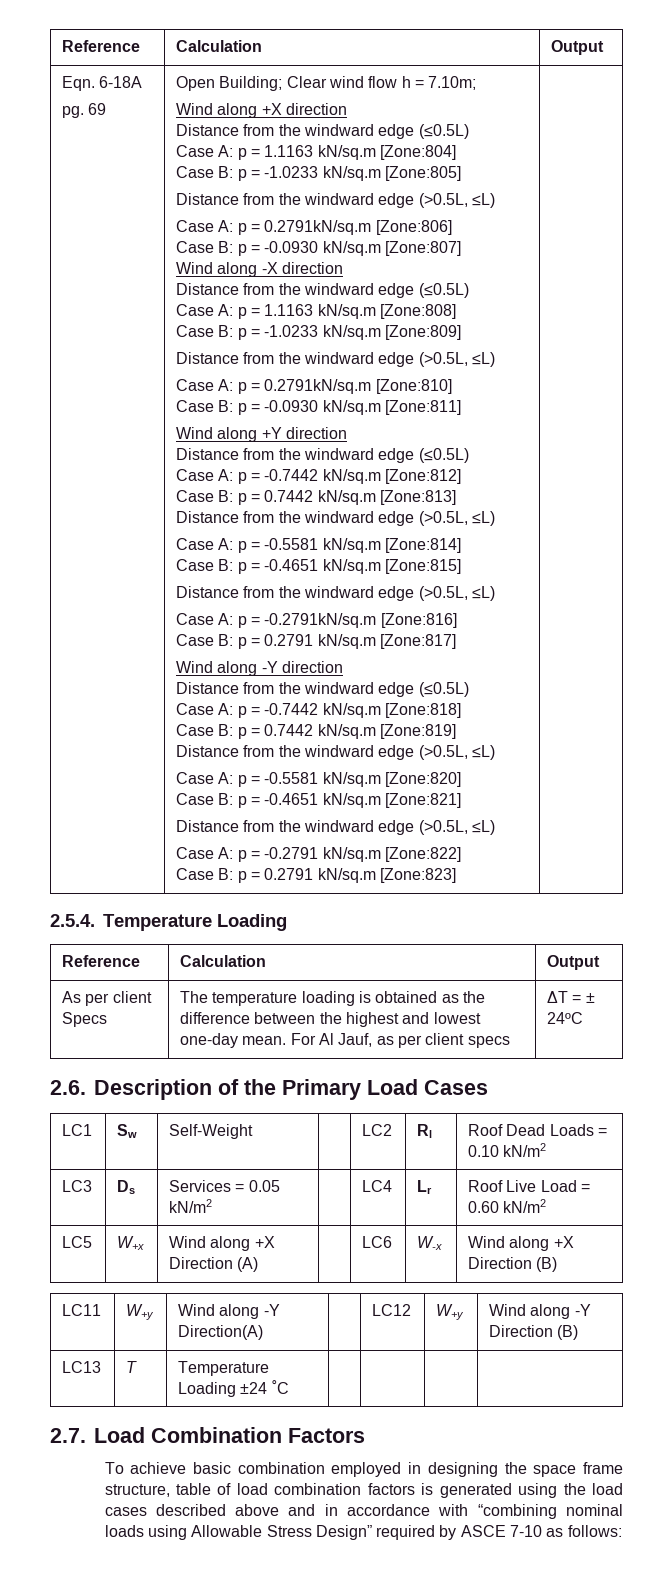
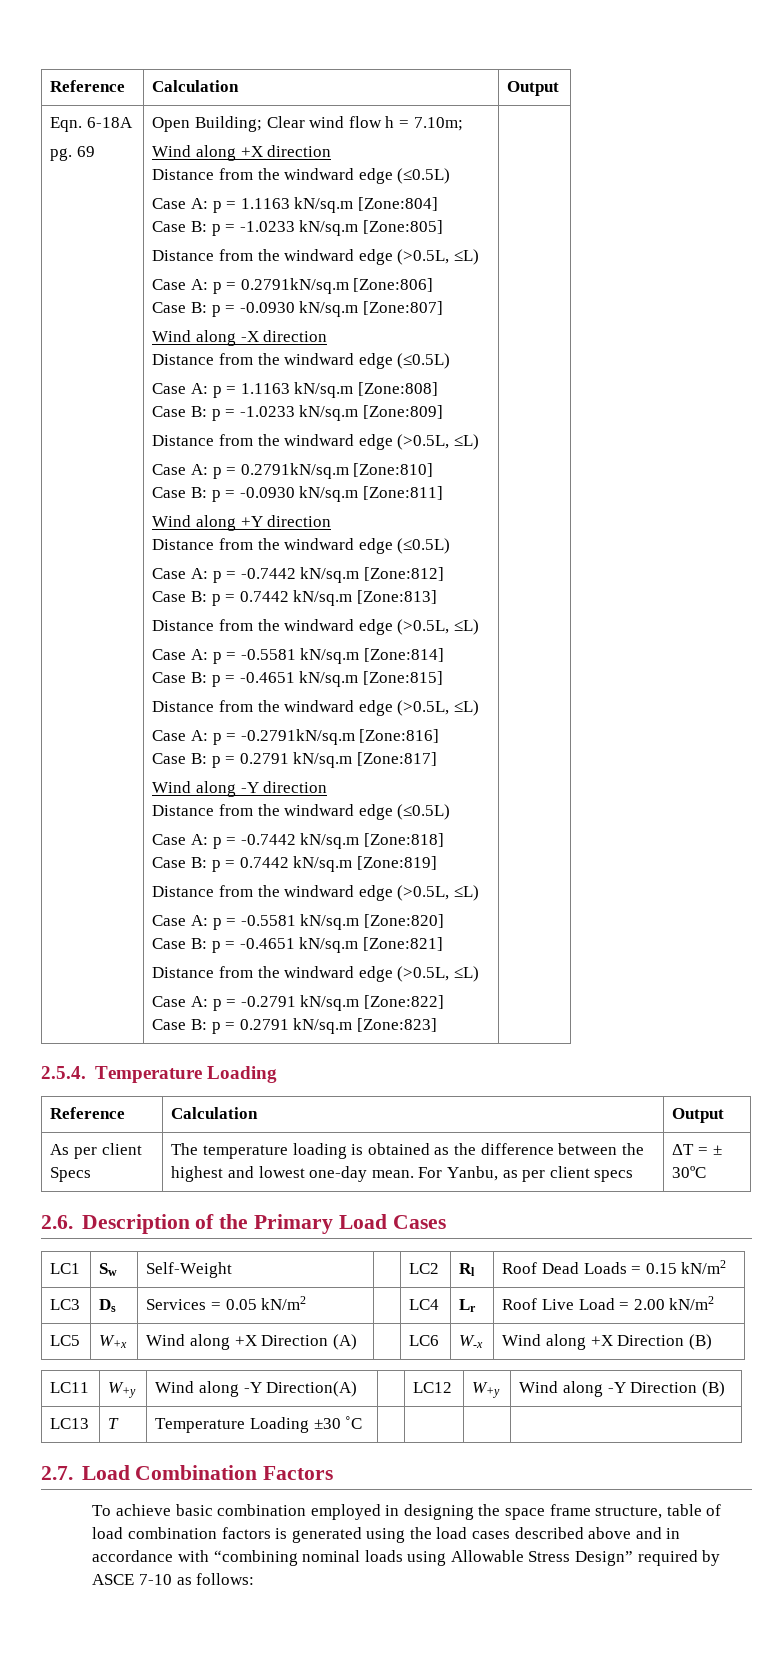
- As per client Specs | The temperature loading is obtained as the difference between the highest and lowest one-day mean. For Al Jauf, as per client specs | ΔT = ± 24ºC
+ As per client Specs | The temperature loading is obtained as the difference between the highest and lowest one-day mean. For Yanbu, as per client specs | ΔT = ± 30ºC
- LC1 | Sw | Self-Weight | | LC2 | Rl | Roof Dead Loads = 0.10 kN/m2
+ LC1 | Sw | Self-Weight | | LC2 | Rl | Roof Dead Loads = 0.15 kN/m2
- LC3 | Ds | Services = 0.05 kN/m2 | | LC4 | Lr | Roof Live Load = 0.60 kN/m2
+ LC3 | Ds | Services = 0.05 kN/m2 | | LC4 | Lr | Roof Live Load = 2.00 kN/m2
- LC13 | T | Temperature Loading ±24 ˚C | | | |
+ LC13 | T | Temperature Loading ±30 ˚C | | | |

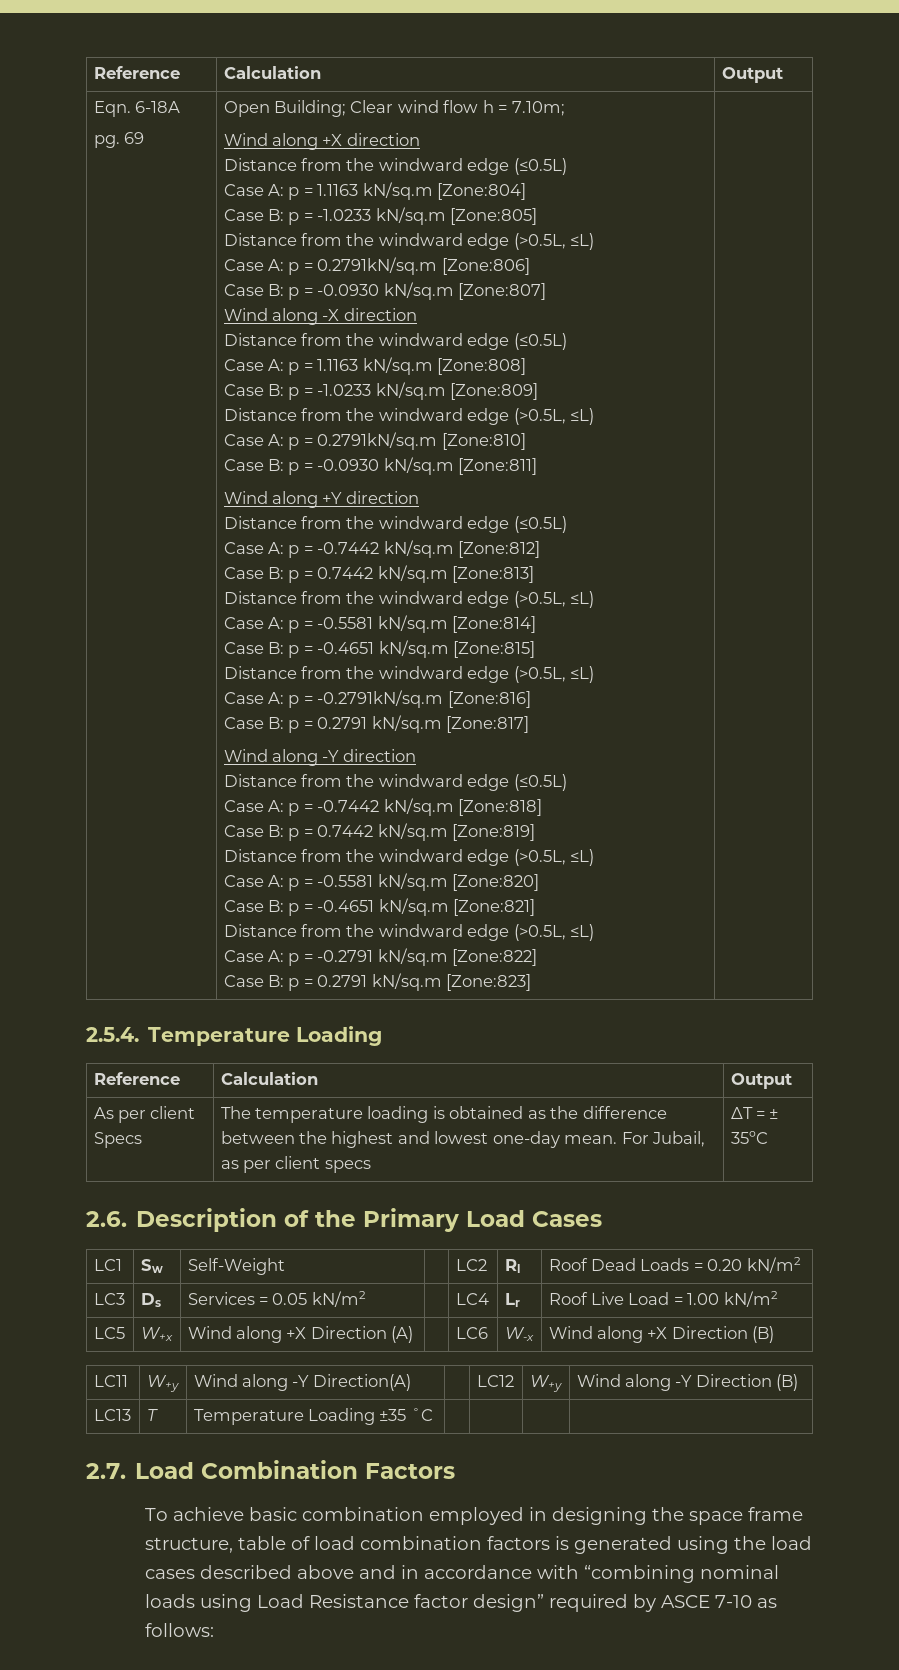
- As per client Specs | The temperature loading is obtained as the difference between the highest and lowest one-day mean. For Yanbu, as per client specs | ΔT = ± 30ºC
+ As per client Specs | The temperature loading is obtained as the difference between the highest and lowest one-day mean. For Jubail, as per client specs | ΔT = ± 35ºC
- LC1 | Sw | Self-Weight | | LC2 | Rl | Roof Dead Loads = 0.15 kN/m2
+ LC1 | Sw | Self-Weight | | LC2 | Rl | Roof Dead Loads = 0.20 kN/m2
- LC3 | Ds | Services = 0.05 kN/m2 | | LC4 | Lr | Roof Live Load = 2.00 kN/m2
+ LC3 | Ds | Services = 0.05 kN/m2 | | LC4 | Lr | Roof Live Load = 1.00 kN/m2
- LC13 | T | Temperature Loading ±30 ˚C | | | |
+ LC13 | T | Temperature Loading ±35 ˚C | | | |
- To achieve basic combination employed in designing the space frame structure, table of load combination factors is generated using the load cases described above and in accordance with “combining nominal loads using Allowable Stress Design” required by ASCE 7-10 as follows:
+ To achieve basic combination employed in designing the space frame structure, table of load combination factors is generated using the load cases described above and in accordance with “combining nominal loads using Load Resistance factor design” required by ASCE 7-10 as follows:

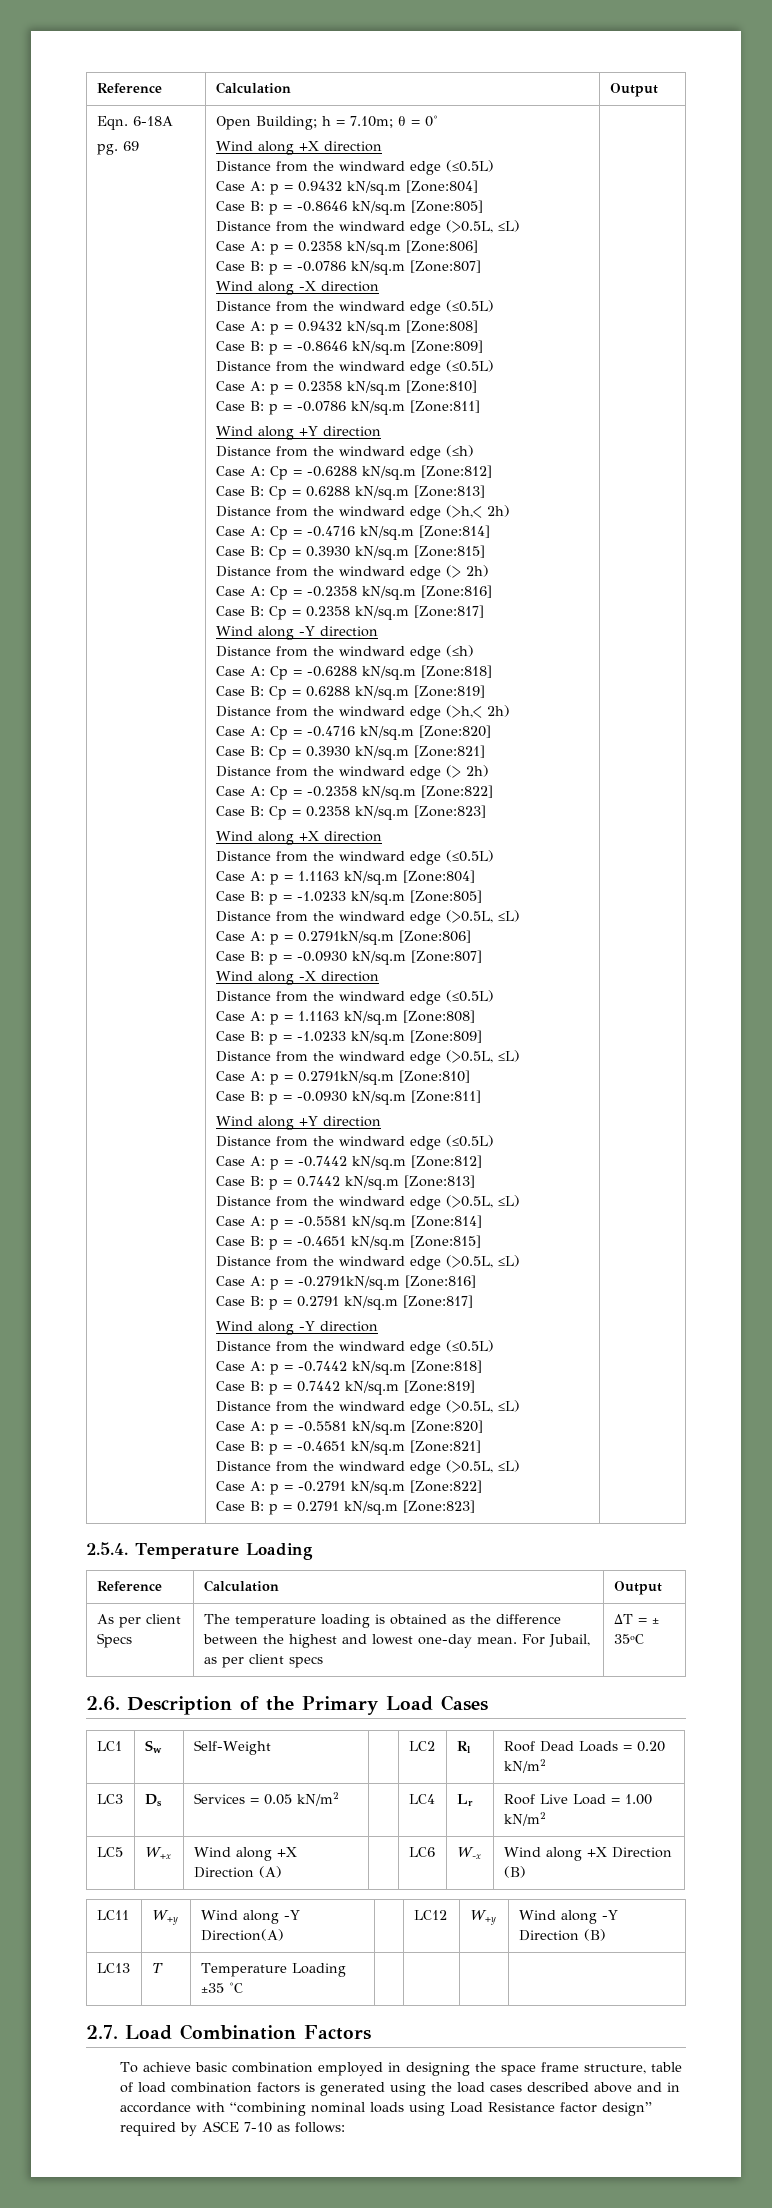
- Open Building; Clear wind flow h = 7.10m;
+ Open Building; h = 7.10m; θ = 0˚
+ Wind along +X direction
+ Distance from the windward edge (≤0.5L)
+ Case A: p = 0.9432 kN/sq.m [Zone:804]
+ Case B: p = -0.8646 kN/sq.m [Zone:805]
+ Distance from the windward edge (>0.5L, ≤L)
+ Case A: p = 0.2358 kN/sq.m [Zone:806]
+ Case B: p = -0.0786 kN/sq.m [Zone:807]
+ Wind along -X direction
+ Distance from the windward edge (≤0.5L)
+ Case A: p = 0.9432 kN/sq.m [Zone:808]
+ Case B: p = -0.8646 kN/sq.m [Zone:809]
+ Distance from the windward edge (≤0.5L)
+ Case A: p = 0.2358 kN/sq.m [Zone:810]
+ Case B: p = -0.0786 kN/sq.m [Zone:811]
+ Wind along +Y direction
+ Distance from the windward edge (≤h)
+ Case A: Cp = -0.6288 kN/sq.m [Zone:812]
+ Case B: Cp = 0.6288 kN/sq.m [Zone:813]
+ Distance from the windward edge (>h,< 2h)
+ Case A: Cp = -0.4716 kN/sq.m [Zone:814]
+ Case B: Cp = 0.3930 kN/sq.m [Zone:815]
+ Distance from the windward edge (> 2h)
+ Case A: Cp = -0.2358 kN/sq.m [Zone:816]
+ Case B: Cp = 0.2358 kN/sq.m [Zone:817]
+ Wind along -Y direction
+ Distance from the windward edge (≤h)
+ Case A: Cp = -0.6288 kN/sq.m [Zone:818]
+ Case B: Cp = 0.6288 kN/sq.m [Zone:819]
+ Distance from the windward edge (>h,< 2h)
+ Case A: Cp = -0.4716 kN/sq.m [Zone:820]
+ Case B: Cp = 0.3930 kN/sq.m [Zone:821]
+ Distance from the windward edge (> 2h)
+ Case A: Cp = -0.2358 kN/sq.m [Zone:822]
+ Case B: Cp = 0.2358 kN/sq.m [Zone:823]

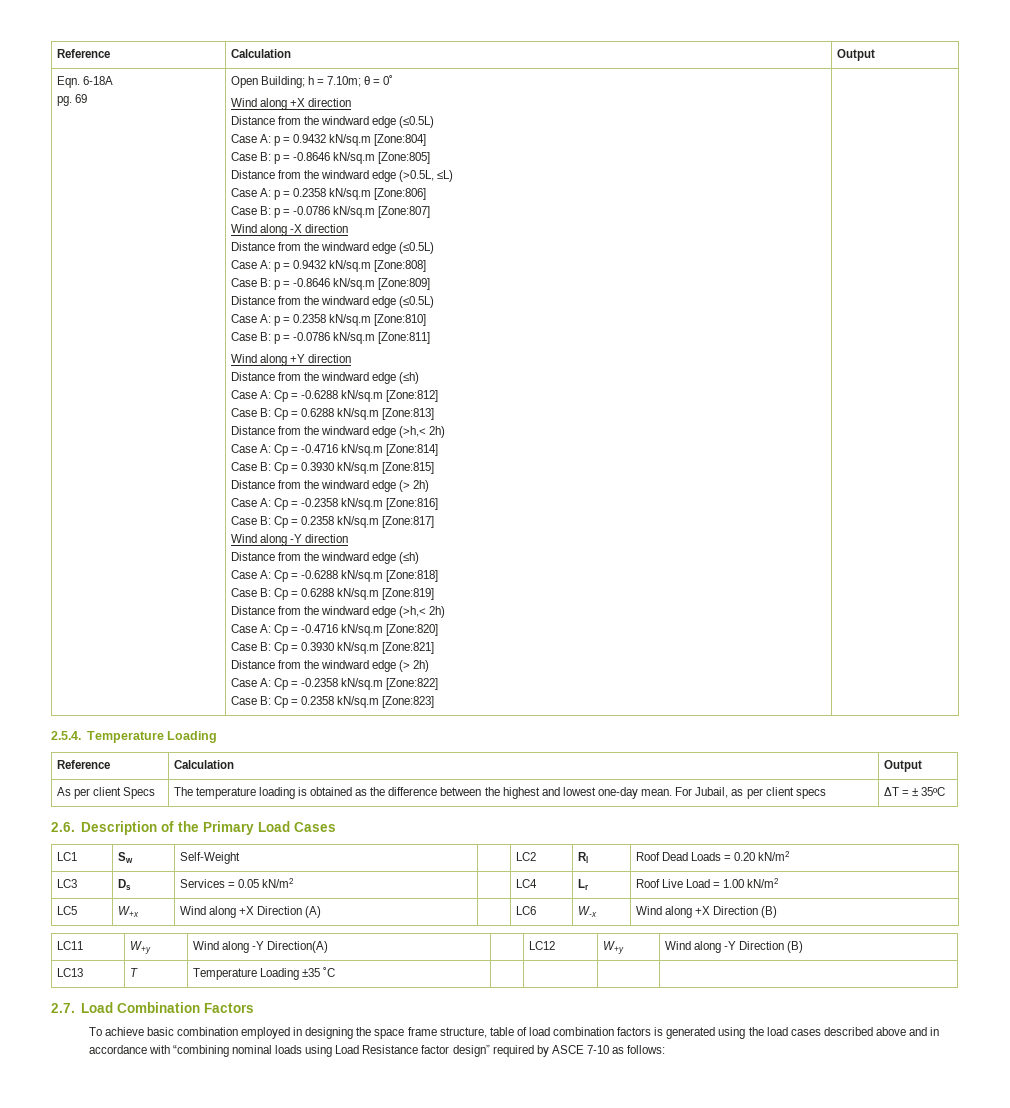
  Case B: Cp = 0.2358 kN/sq.m [Zone:823]
- Wind along +X direction
- Distance from the windward edge (≤0.5L)
- Case A: p = 1.1163 kN/sq.m [Zone:804]
- Case B: p = -1.0233 kN/sq.m [Zone:805]
- Distance from the windward edge (>0.5L, ≤L)
- Case A: p = 0.2791kN/sq.m [Zone:806]
- Case B: p = -0.0930 kN/sq.m [Zone:807]
- Wind along -X direction
- Distance from the windward edge (≤0.5L)
- Case A: p = 1.1163 kN/sq.m [Zone:808]
- Case B: p = -1.0233 kN/sq.m [Zone:809]
- Distance from the windward edge (>0.5L, ≤L)
- Case A: p = 0.2791kN/sq.m [Zone:810]
- Case B: p = -0.0930 kN/sq.m [Zone:811]
- Wind along +Y direction
- Distance from the windward edge (≤0.5L)
- Case A: p = -0.7442 kN/sq.m [Zone:812]
- Case B: p = 0.7442 kN/sq.m [Zone:813]
- Distance from the windward edge (>0.5L, ≤L)
- Case A: p = -0.5581 kN/sq.m [Zone:814]
- Case B: p = -0.4651 kN/sq.m [Zone:815]
- Distance from the windward edge (>0.5L, ≤L)
- Case A: p = -0.2791kN/sq.m [Zone:816]
- Case B: p = 0.2791 kN/sq.m [Zone:817]
- Wind along -Y direction
- Distance from the windward edge (≤0.5L)
- Case A: p = -0.7442 kN/sq.m [Zone:818]
- Case B: p = 0.7442 kN/sq.m [Zone:819]
- Distance from the windward edge (>0.5L, ≤L)
- Case A: p = -0.5581 kN/sq.m [Zone:820]
- Case B: p = -0.4651 kN/sq.m [Zone:821]
- Distance from the windward edge (>0.5L, ≤L)
- Case A: p = -0.2791 kN/sq.m [Zone:822]
- Case B: p = 0.2791 kN/sq.m [Zone:823]

